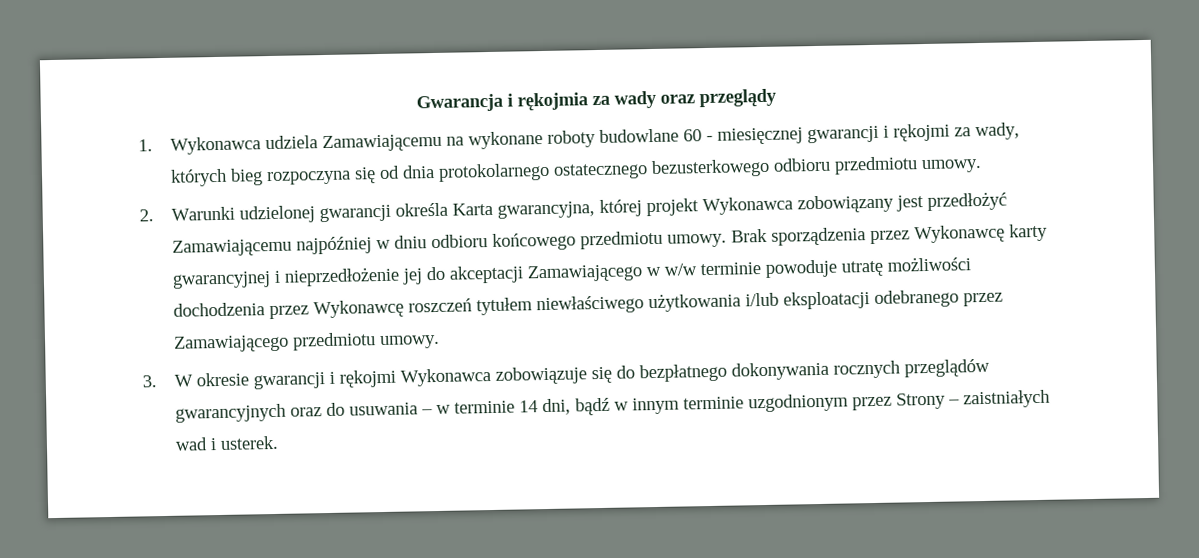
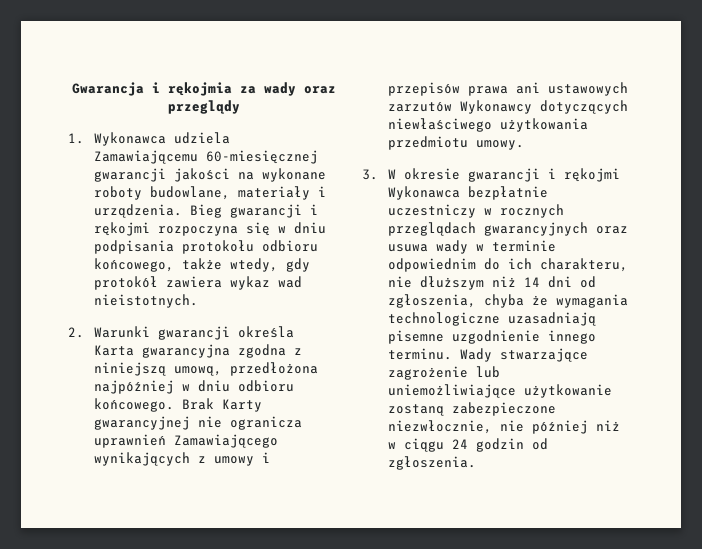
- 1. Wykonawca udziela Zamawiającemu na wykonane roboty budowlane 60 - miesięcznej gwarancji i rękojmi za wady, których bieg rozpoczyna się od dnia protokolarnego ostatecznego bezusterkowego odbioru przedmiotu umowy.
+ 1. Wykonawca udziela Zamawiającemu 60-miesięcznej gwarancji jakości na wykonane roboty budowlane, materiały i urządzenia. Bieg gwarancji i rękojmi rozpoczyna się w dniu podpisania protokołu odbioru końcowego, także wtedy, gdy protokół zawiera wykaz wad nieistotnych.
- 2. Warunki udzielonej gwarancji określa Karta gwarancyjna, której projekt Wykonawca zobowiązany jest przedłożyć Zamawiającemu najpóźniej w dniu odbioru końcowego przedmiotu umowy. Brak sporządzenia przez Wykonawcę karty gwarancyjnej i nieprzedłożenie jej do akceptacji Zamawiającego w w/w terminie powoduje utratę możliwości dochodzenia przez Wykonawcę roszczeń tytułem niewłaściwego użytkowania i/lub eksploatacji odebranego przez Zamawiającego przedmiotu umowy.
+ 2. Warunki gwarancji określa Karta gwarancyjna zgodna z niniejszą umową, przedłożona najpóźniej w dniu odbioru końcowego. Brak Karty gwarancyjnej nie ogranicza uprawnień Zamawiającego wynikających z umowy i przepisów prawa ani ustawowych zarzutów Wykonawcy dotyczących niewłaściwego użytkowania przedmiotu umowy.
- 3. W okresie gwarancji i rękojmi Wykonawca zobowiązuje się do bezpłatnego dokonywania rocznych przeglądów gwarancyjnych oraz do usuwania – w terminie 14 dni, bądź w innym terminie uzgodnionym przez Strony – zaistniałych wad i usterek.
+ 3. W okresie gwarancji i rękojmi Wykonawca bezpłatnie uczestniczy w rocznych przeglądach gwarancyjnych oraz usuwa wady w terminie odpowiednim do ich charakteru, nie dłuższym niż 14 dni od zgłoszenia, chyba że wymagania technologiczne uzasadniają pisemne uzgodnienie innego terminu. Wady stwarzające zagrożenie lub uniemożliwiające użytkowanie zostaną zabezpieczone niezwłocznie, nie później niż w ciągu 24 godzin od zgłoszenia.

